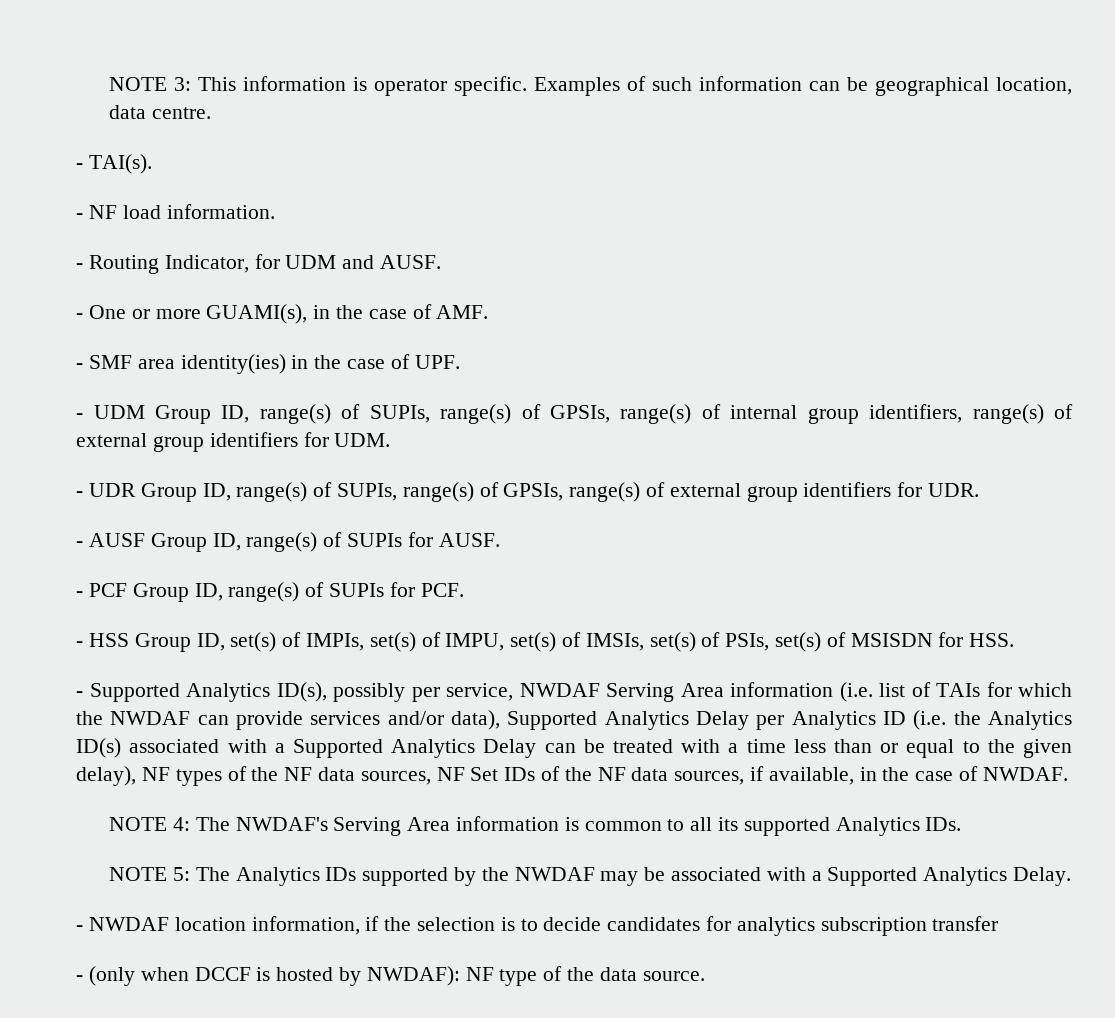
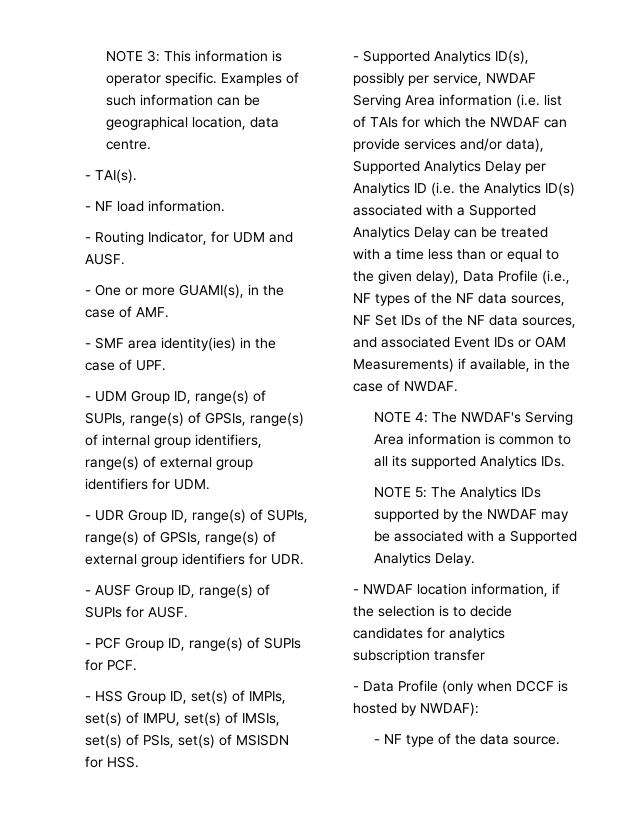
- - Supported Analytics ID(s), possibly per service, NWDAF Serving Area information (i.e. list of TAIs for which the NWDAF can provide services and/or data), Supported Analytics Delay per Analytics ID (i.e. the Analytics ID(s) associated with a Supported Analytics Delay can be treated with a time less than or equal to the given delay), NF types of the NF data sources, NF Set IDs of the NF data sources, if available, in the case of NWDAF.
+ - Supported Analytics ID(s), possibly per service, NWDAF Serving Area information (i.e. list of TAIs for which the NWDAF can provide services and/or data), Supported Analytics Delay per Analytics ID (i.e. the Analytics ID(s) associated with a Supported Analytics Delay can be treated with a time less than or equal to the given delay), Data Profile (i.e., NF types of the NF data sources, NF Set IDs of the NF data sources, and associated Event IDs or OAM Measurements) if available, in the case of NWDAF.
- - (only when DCCF is hosted by NWDAF): NF type of the data source.
+ - Data Profile (only when DCCF is hosted by NWDAF):
+ - NF type of the data source.

